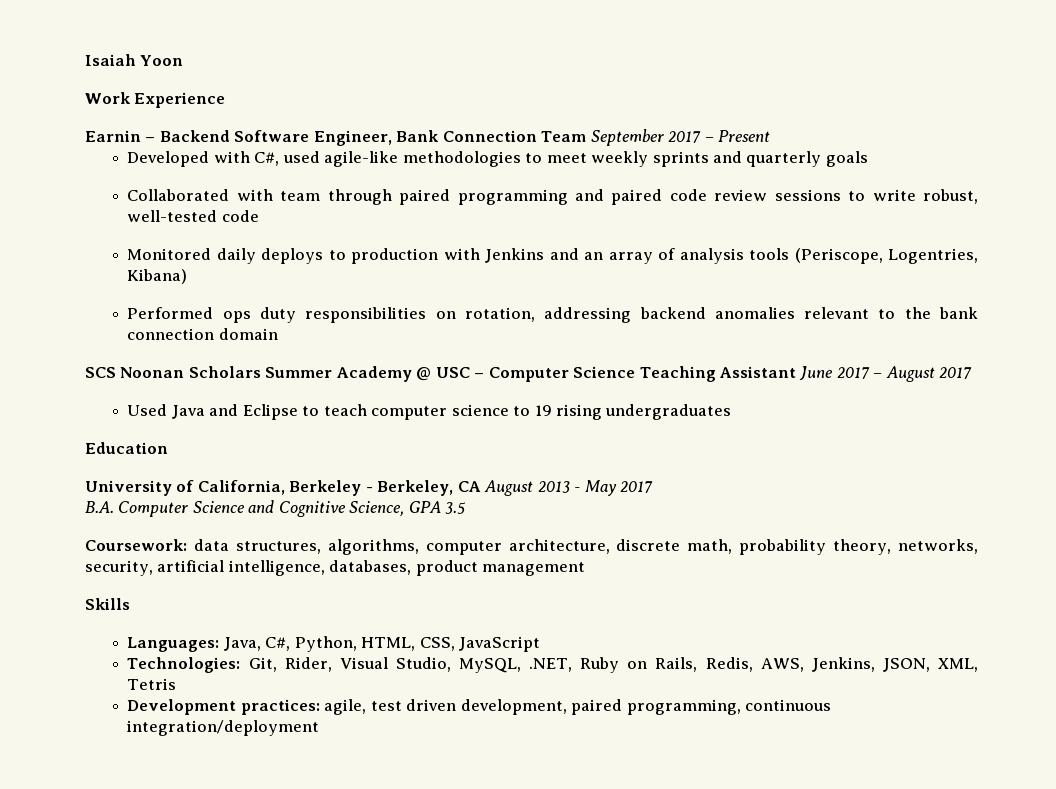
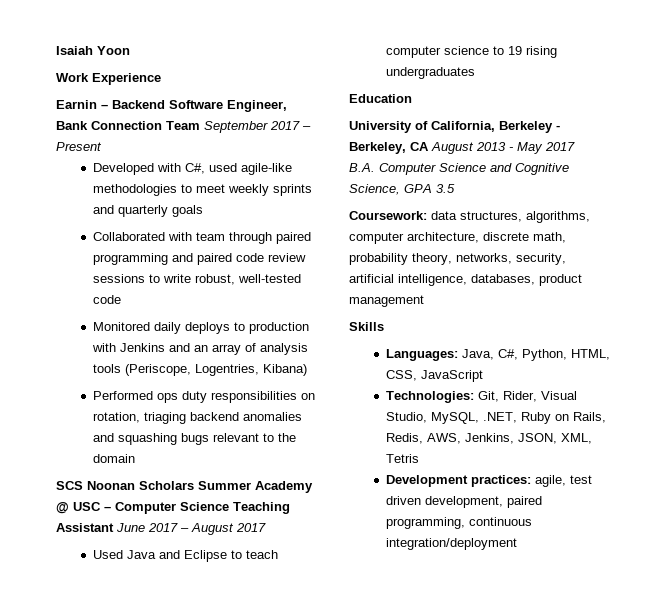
- Performed ops duty responsibilities on rotation, addressing backend anomalies relevant to the bank connection domain
+ Performed ops duty responsibilities on rotation, triaging backend anomalies and squashing bugs relevant to the domain

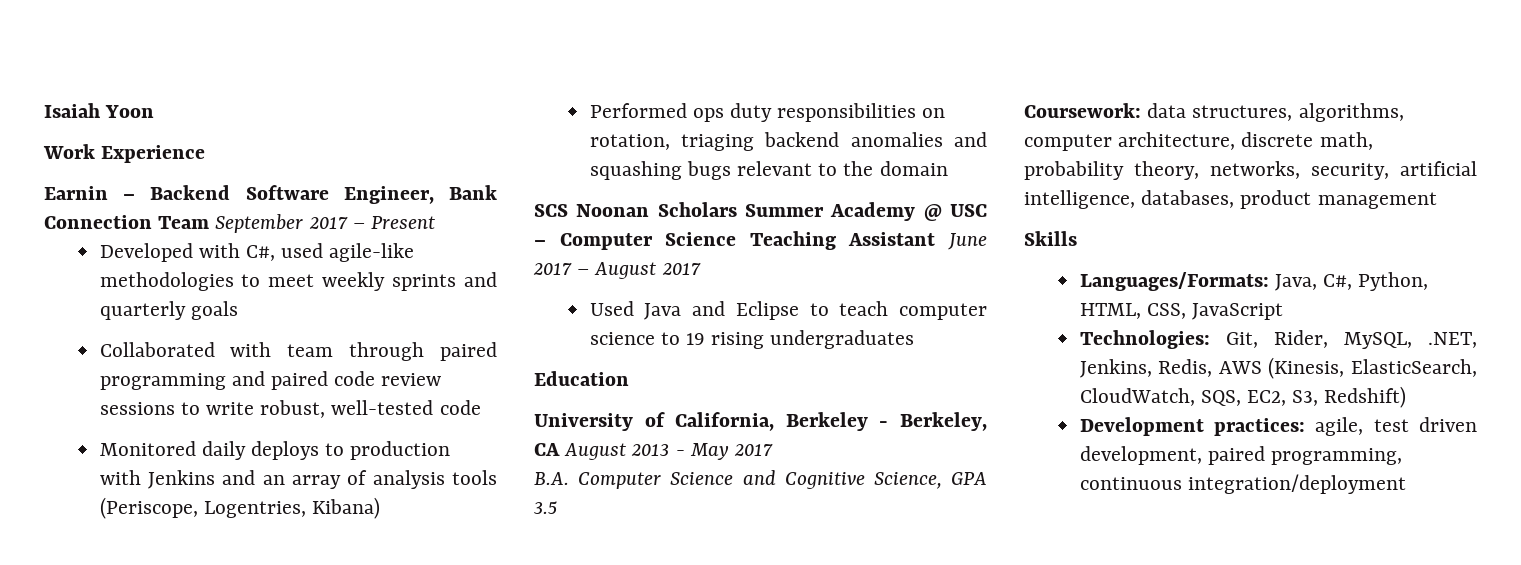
- Languages: Java, C#, Python, HTML, CSS, JavaScript
+ Languages/Formats: Java, C#, Python, HTML, CSS, JavaScript
- Technologies: Git, Rider, Visual Studio, MySQL, .NET, Ruby on Rails, Redis, AWS, Jenkins, JSON, XML, Tetris
+ Technologies: Git, Rider, MySQL, .NET, Jenkins, Redis, AWS (Kinesis, ElasticSearch, CloudWatch, SQS, EC2, S3, Redshift)

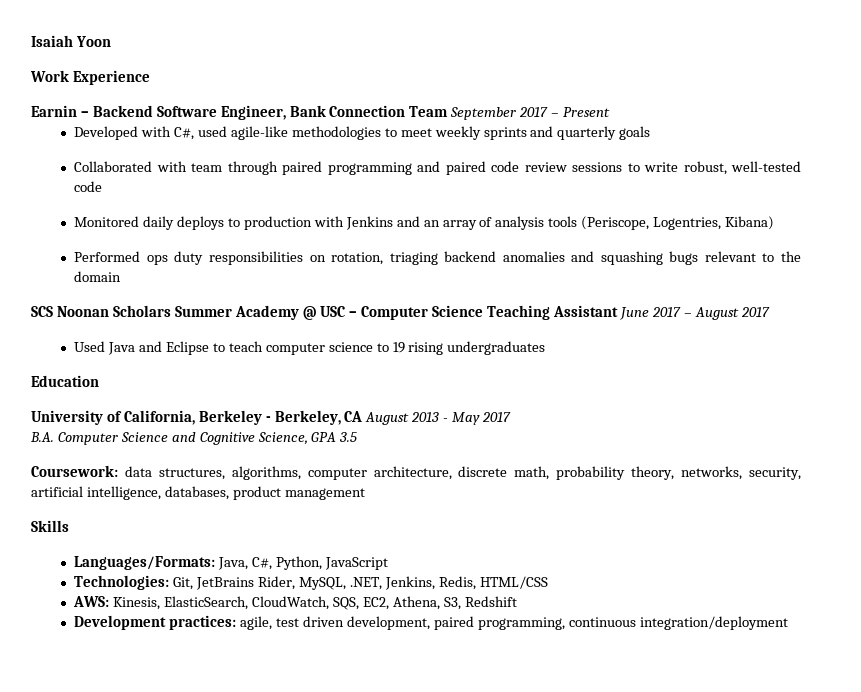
- Languages/Formats: Java, C#, Python, HTML, CSS, JavaScript
+ Languages/Formats: Java, C#, Python, JavaScript
- Technologies: Git, Rider, MySQL, .NET, Jenkins, Redis, AWS (Kinesis, ElasticSearch, CloudWatch, SQS, EC2, S3, Redshift)
+ Technologies: Git, JetBrains Rider, MySQL, .NET, Jenkins, Redis, HTML/CSS
+ AWS: Kinesis, ElasticSearch, CloudWatch, SQS, EC2, Athena, S3, Redshift

